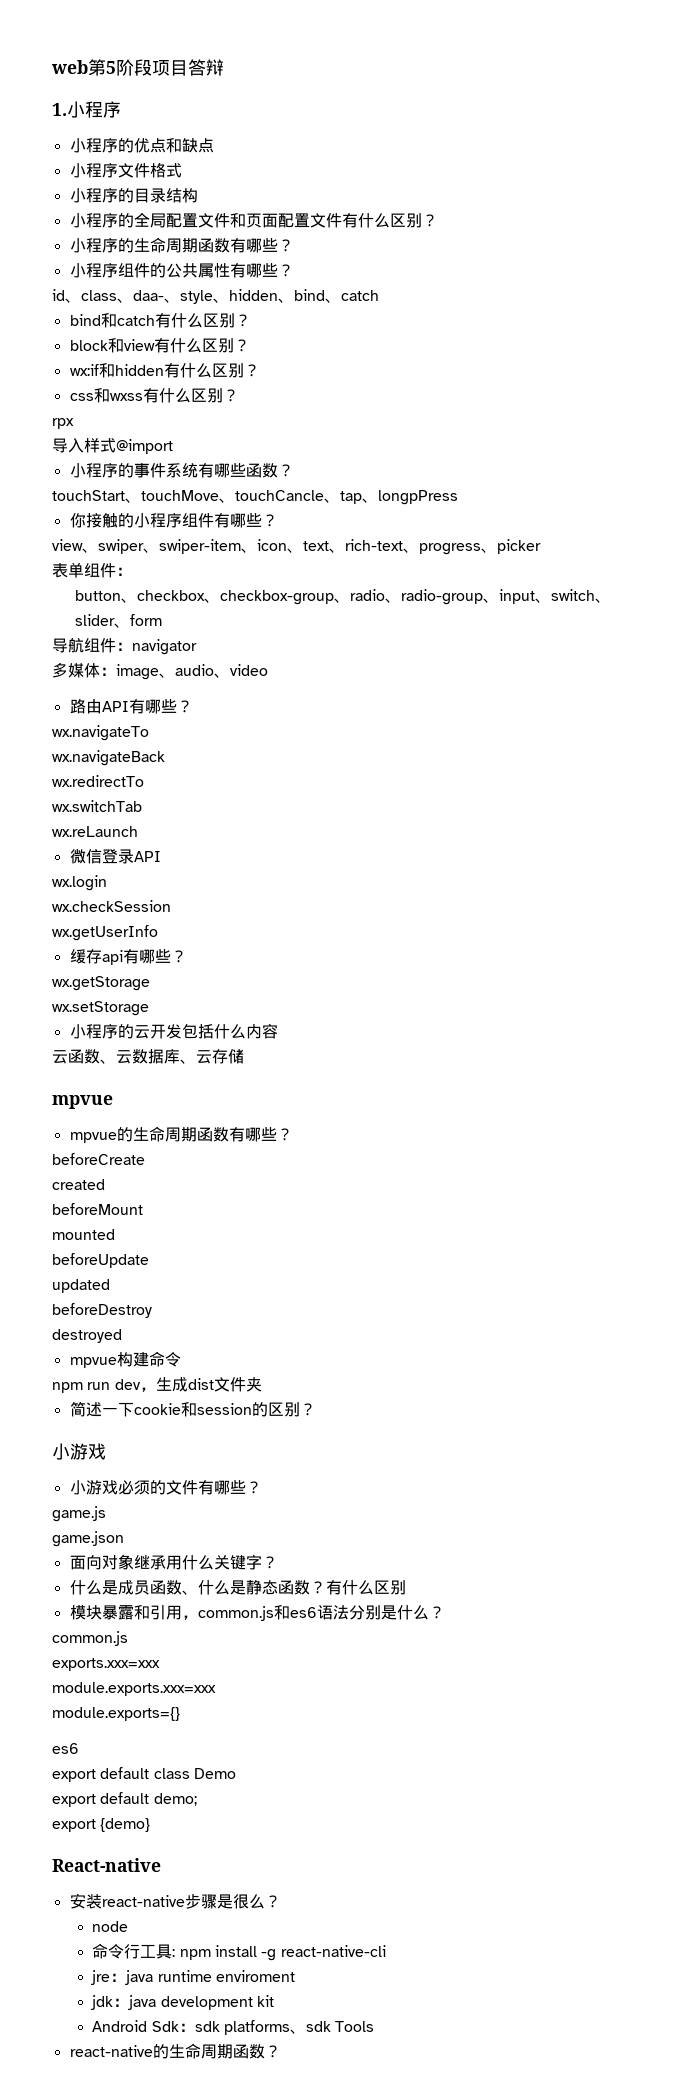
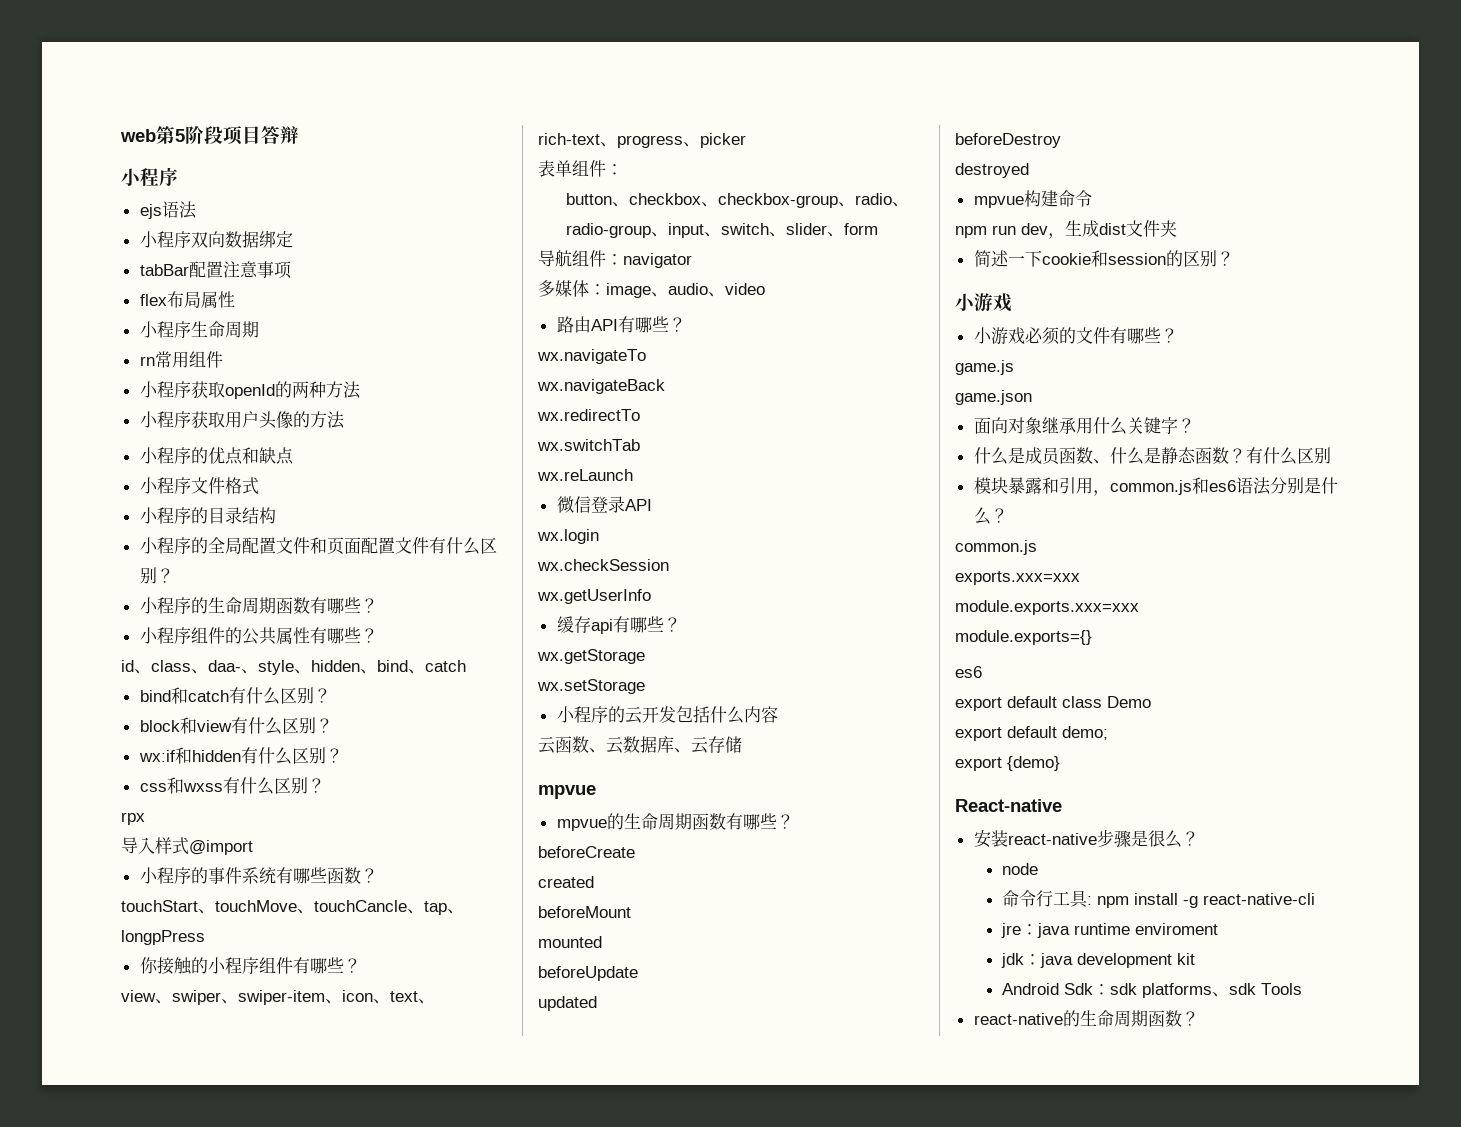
  web第5阶段项目答辩
- 1.小程序
+ 小程序
+ ejs语法
+ 小程序双向数据绑定
+ tabBar配置注意事项
+ flex布局属性
+ 小程序生命周期
+ rn常用组件
+ 小程序获取openId的两种方法
+ 小程序获取用户头像的方法

